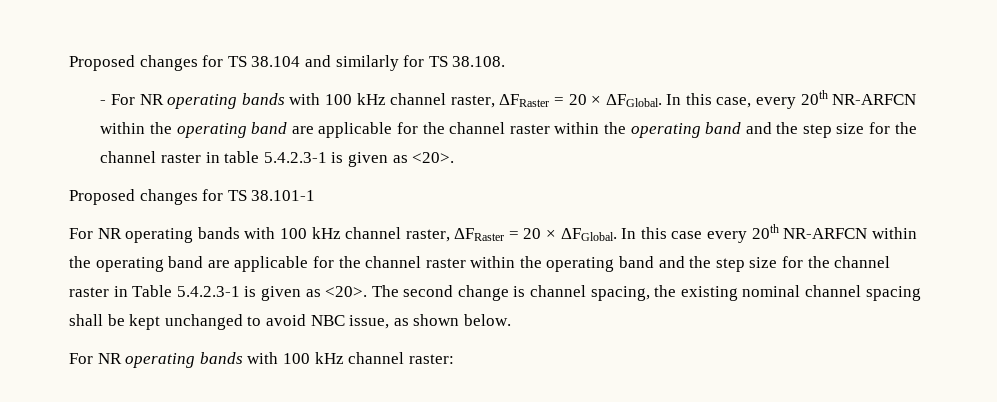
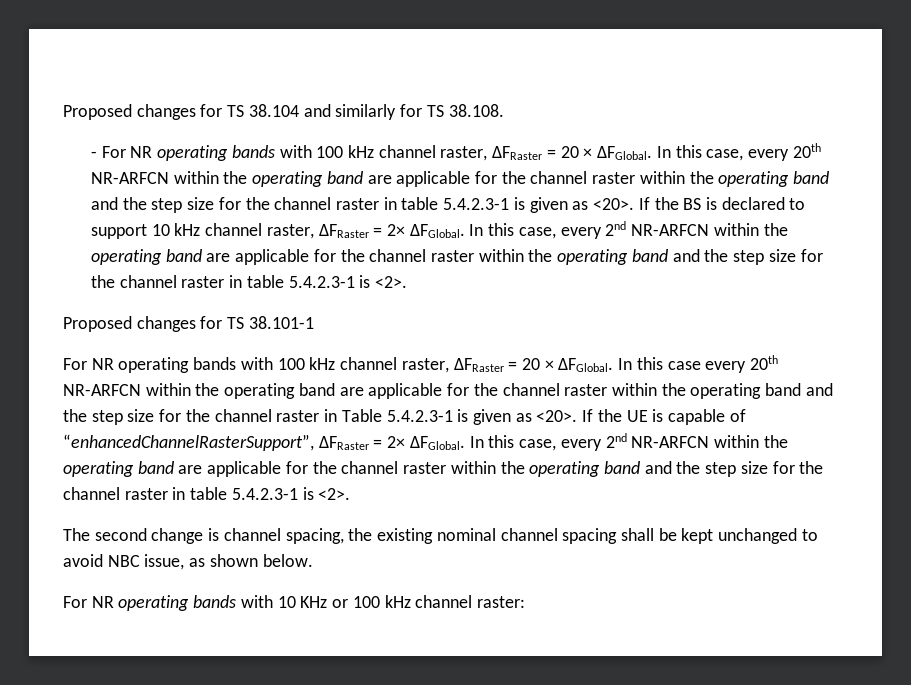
+ If the BS is declared to support 10 kHz channel raster, ΔFRaster = 2× ΔFGlobal. In this case, every 2nd NR-ARFCN within the operating band are applicable for the channel raster within the operating band and the step size for the channel raster in table 5.4.2.3-1 is <2>.
- In this case every 20th NR-ARFCN within the operating band are applicable for the channel raster within the operating band and the step size for the channel raster in Table 5.4.2.3-1 is given as <20>. The second change is channel spacing, the existing nominal channel spacing shall be kept unchanged to avoid NBC issue, as shown below.
+ In this case every 20th NR-ARFCN within the operating band are applicable for the channel raster within the operating band and the step size for the channel raster in Table 5.4.2.3-1 is given as <20>. If the UE is capable of “enhancedChannelRasterSupport”, ΔFRaster = 2× ΔFGlobal. In this case, every 2nd NR-ARFCN within the operating band are applicable for the channel raster within the operating band and the step size for the channel raster in table 5.4.2.3-1 is <2>.
+ The second change is channel spacing, the existing nominal channel spacing shall be kept unchanged to avoid NBC issue, as shown below.
- For NR operating bands with 100 kHz channel raster:
+ For NR operating bands with 10 KHz or 100 kHz channel raster:

